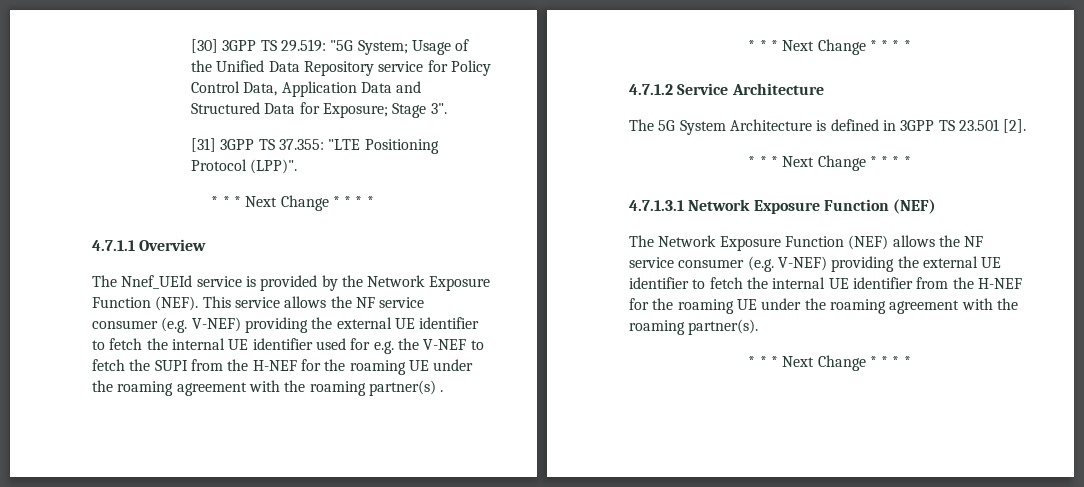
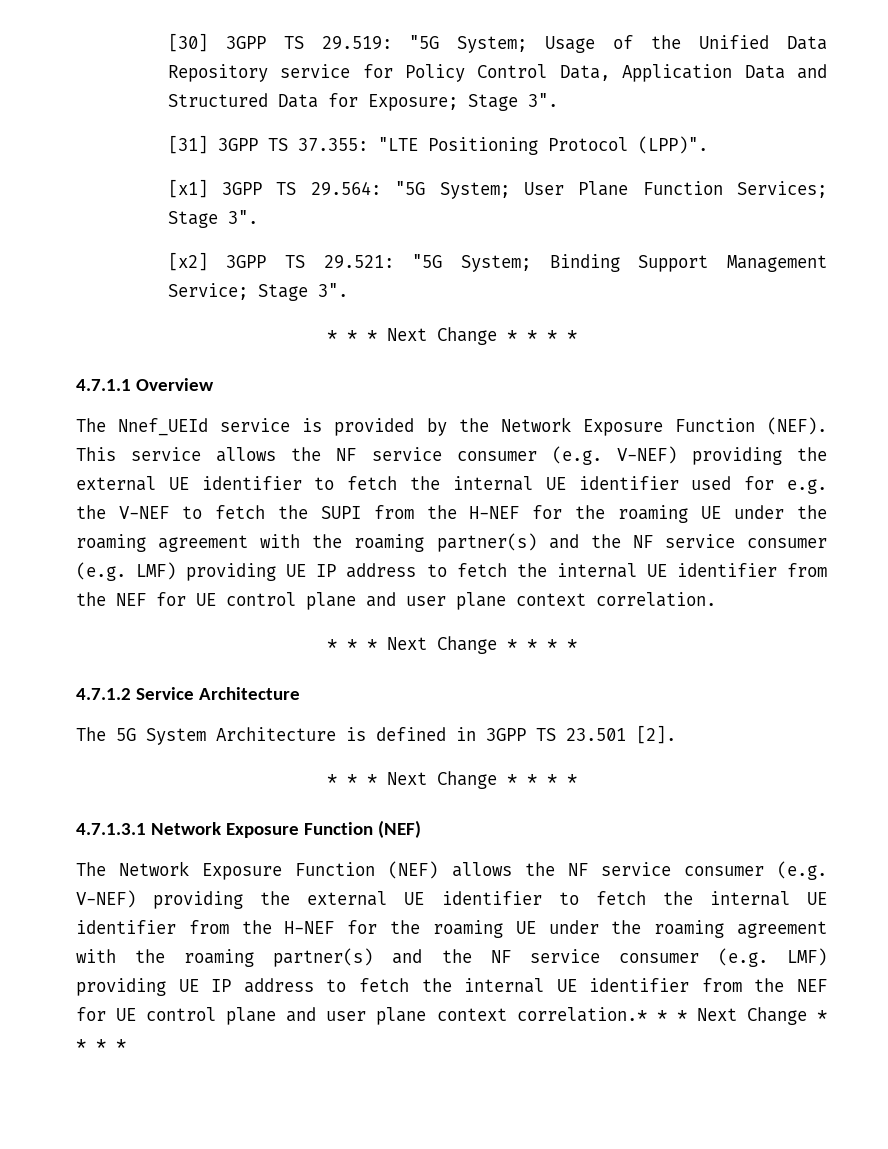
+ [x1] 3GPP TS 29.564: "5G System; User Plane Function Services; Stage 3".
+ [x2] 3GPP TS 29.521: "5G System; Binding Support Management Service; Stage 3".
- This service allows the NF service consumer (e.g. V-NEF) providing the external UE identifier to fetch the internal UE identifier used for e.g. the V-NEF to fetch the SUPI from the H-NEF for the roaming UE under the roaming agreement with the roaming partner(s) .
+ This service allows the NF service consumer (e.g. V-NEF) providing the external UE identifier to fetch the internal UE identifier used for e.g. the V-NEF to fetch the SUPI from the H-NEF for the roaming UE under the roaming agreement with the roaming partner(s) and the NF service consumer (e.g. LMF) providing UE IP address to fetch the internal UE identifier from the NEF for UE control plane and user plane context correlation.
- The Network Exposure Function (NEF) allows the NF service consumer (e.g. V-NEF) providing the external UE identifier to fetch the internal UE identifier from the H-NEF for the roaming UE under the roaming agreement with the roaming partner(s).
- * * * Next Change * * * *
+ The Network Exposure Function (NEF) allows the NF service consumer (e.g. V-NEF) providing the external UE identifier to fetch the internal UE identifier from the H-NEF for the roaming UE under the roaming agreement with the roaming partner(s) and the NF service consumer (e.g. LMF) providing UE IP address to fetch the internal UE identifier from the NEF for UE control plane and user plane context correlation.* * * Next Change * * * *

